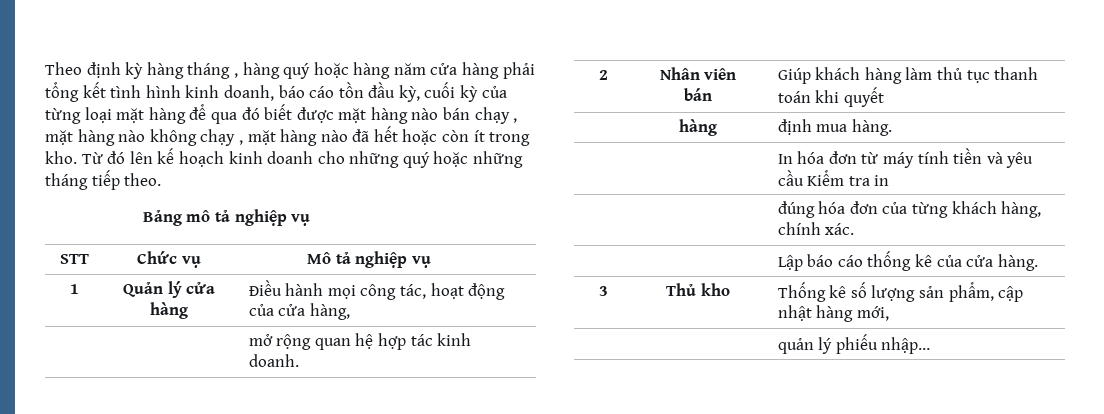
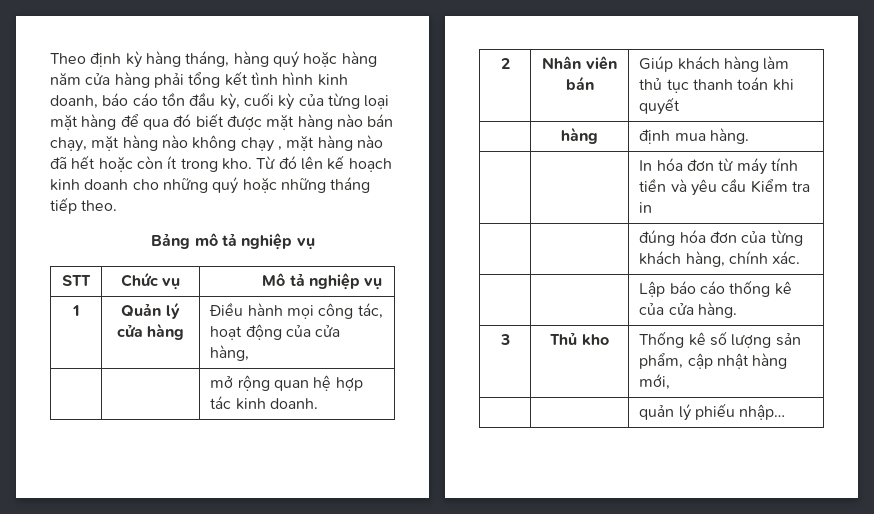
- Theo định kỳ hàng tháng , hàng quý hoặc hàng năm cửa hàng phải tổng kết tình hình kinh doanh, báo cáo tồn đầu kỳ, cuối kỳ của từng loại mặt hàng để qua đó biết được mặt hàng nào bán chạy , mặt hàng nào không chạy , mặt hàng nào đã hết hoặc còn ít trong kho.
+ Theo định kỳ hàng tháng, hàng quý hoặc hàng năm cửa hàng phải tổng kết tình hình kinh doanh, báo cáo tồn đầu kỳ, cuối kỳ của từng loại mặt hàng để qua đó biết được mặt hàng nào bán chạy, mặt hàng nào không chạy , mặt hàng nào đã hết hoặc còn ít trong kho.

